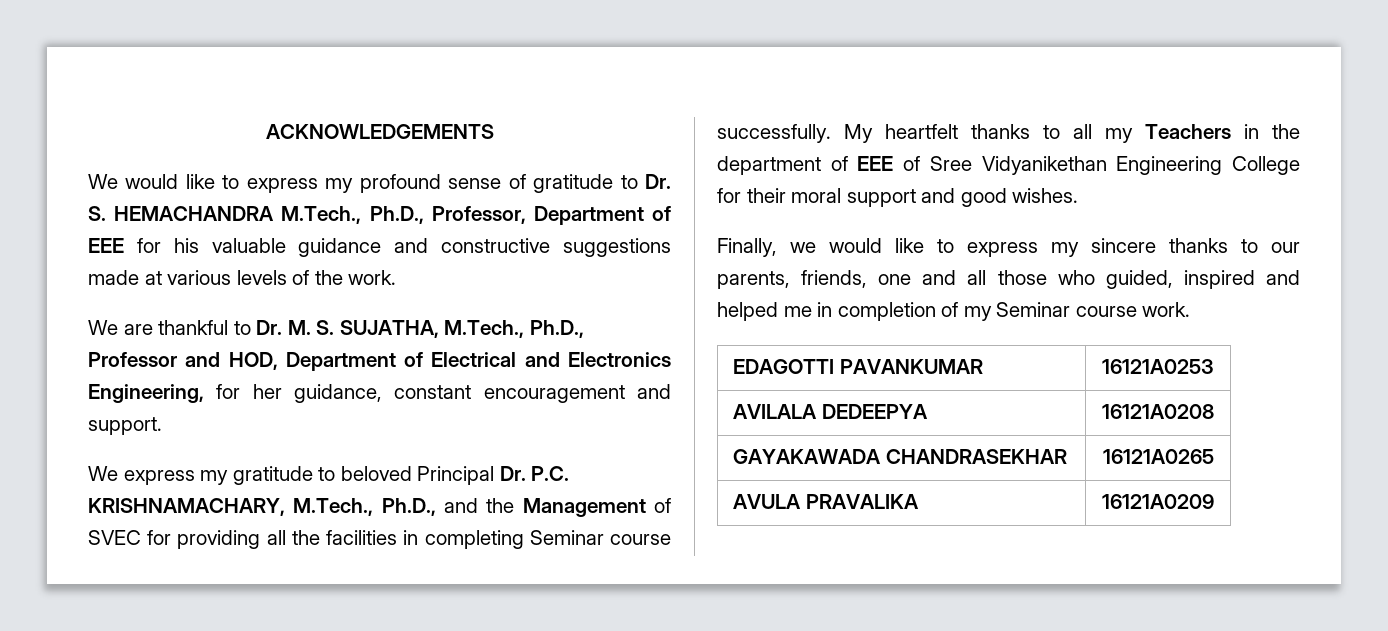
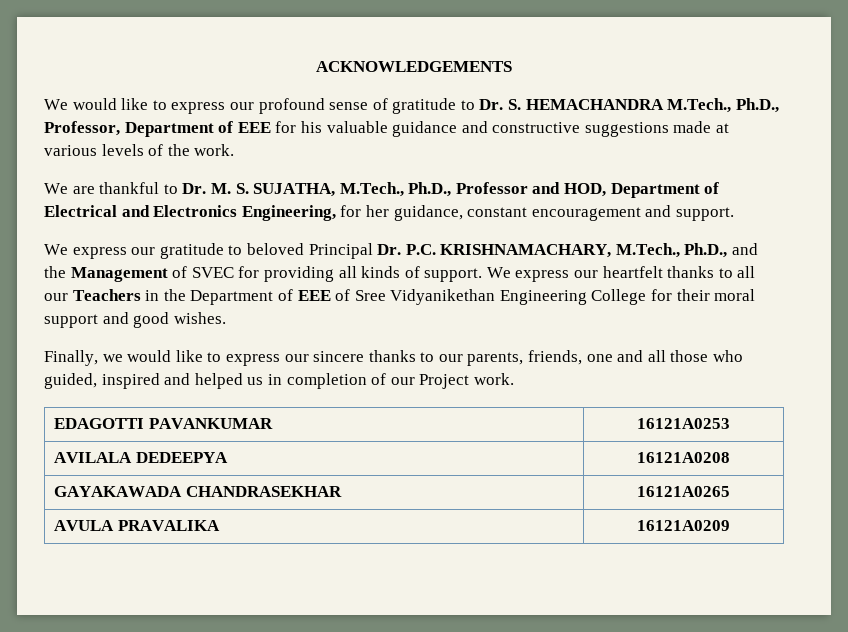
- We would like to express my profound sense of gratitude to Dr. S. HEMACHANDRA M.Tech., Ph.D., Professor, Department of EEE for his valuable guidance and constructive suggestions made at various levels of the work.
+ We would like to express our profound sense of gratitude to Dr. S. HEMACHANDRA M.Tech., Ph.D., Professor, Department of EEE for his valuable guidance and constructive suggestions made at various levels of the work.
- We express my gratitude to beloved Principal Dr. P.C. KRISHNAMACHARY, M.Tech., Ph.D., and the Management of SVEC for providing all the facilities in completing Seminar course successfully. My heartfelt thanks to all my Teachers in the department of EEE of Sree Vidyanikethan Engineering College for their moral support and good wishes.
+ We express our gratitude to beloved Principal Dr. P.C. KRISHNAMACHARY, M.Tech., Ph.D., and the Management of SVEC for providing all kinds of support. We express our heartfelt thanks to all our Teachers in the Department of EEE of Sree Vidyanikethan Engineering College for their moral support and good wishes.
- Finally, we would like to express my sincere thanks to our parents, friends, one and all those who guided, inspired and helped me in completion of my Seminar course work.
+ Finally, we would like to express our sincere thanks to our parents, friends, one and all those who guided, inspired and helped us in completion of our Project work.

